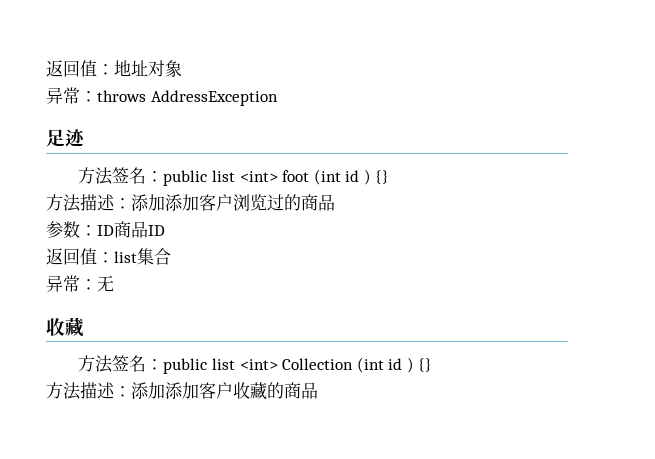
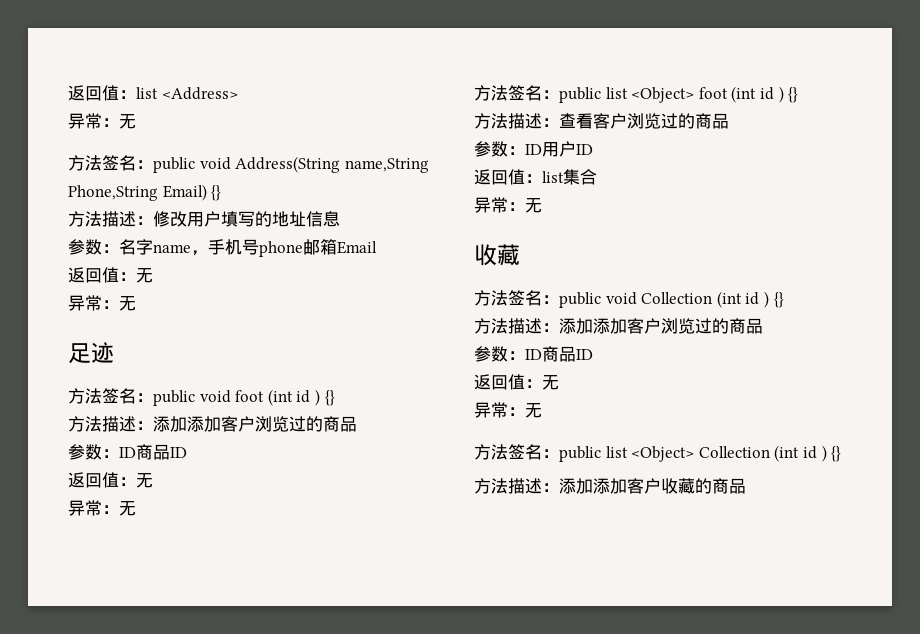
- 返回值：地址对象
- 异常：throws AddressException
+ 返回值：list <Address>
+ 异常：无
+ 方法签名：public void Address(String name,String Phone,String Email) {}
+ 方法描述：修改用户填写的地址信息
+ 参数：名字name，手机号phone邮箱Email
+ 返回值：无
+ 异常：无
- 方法签名：public list <int> foot (int id ) {}
+ 方法签名：public void foot (int id ) {}
  方法描述：添加添加客户浏览过的商品
  参数：ID商品ID
+ 返回值：无
+ 异常：无
+ 方法签名：public list <Object> foot (int id ) {}
+ 方法描述：查看客户浏览过的商品
+ 参数：ID用户ID
- 方法签名：public list <int> Collection (int id ) {}
+ 方法签名：public void Collection (int id ) {}
+ 方法描述：添加添加客户浏览过的商品
+ 参数：ID商品ID
+ 返回值：无
+ 异常：无
+ 方法签名：public list <Object> Collection (int id ) {}

